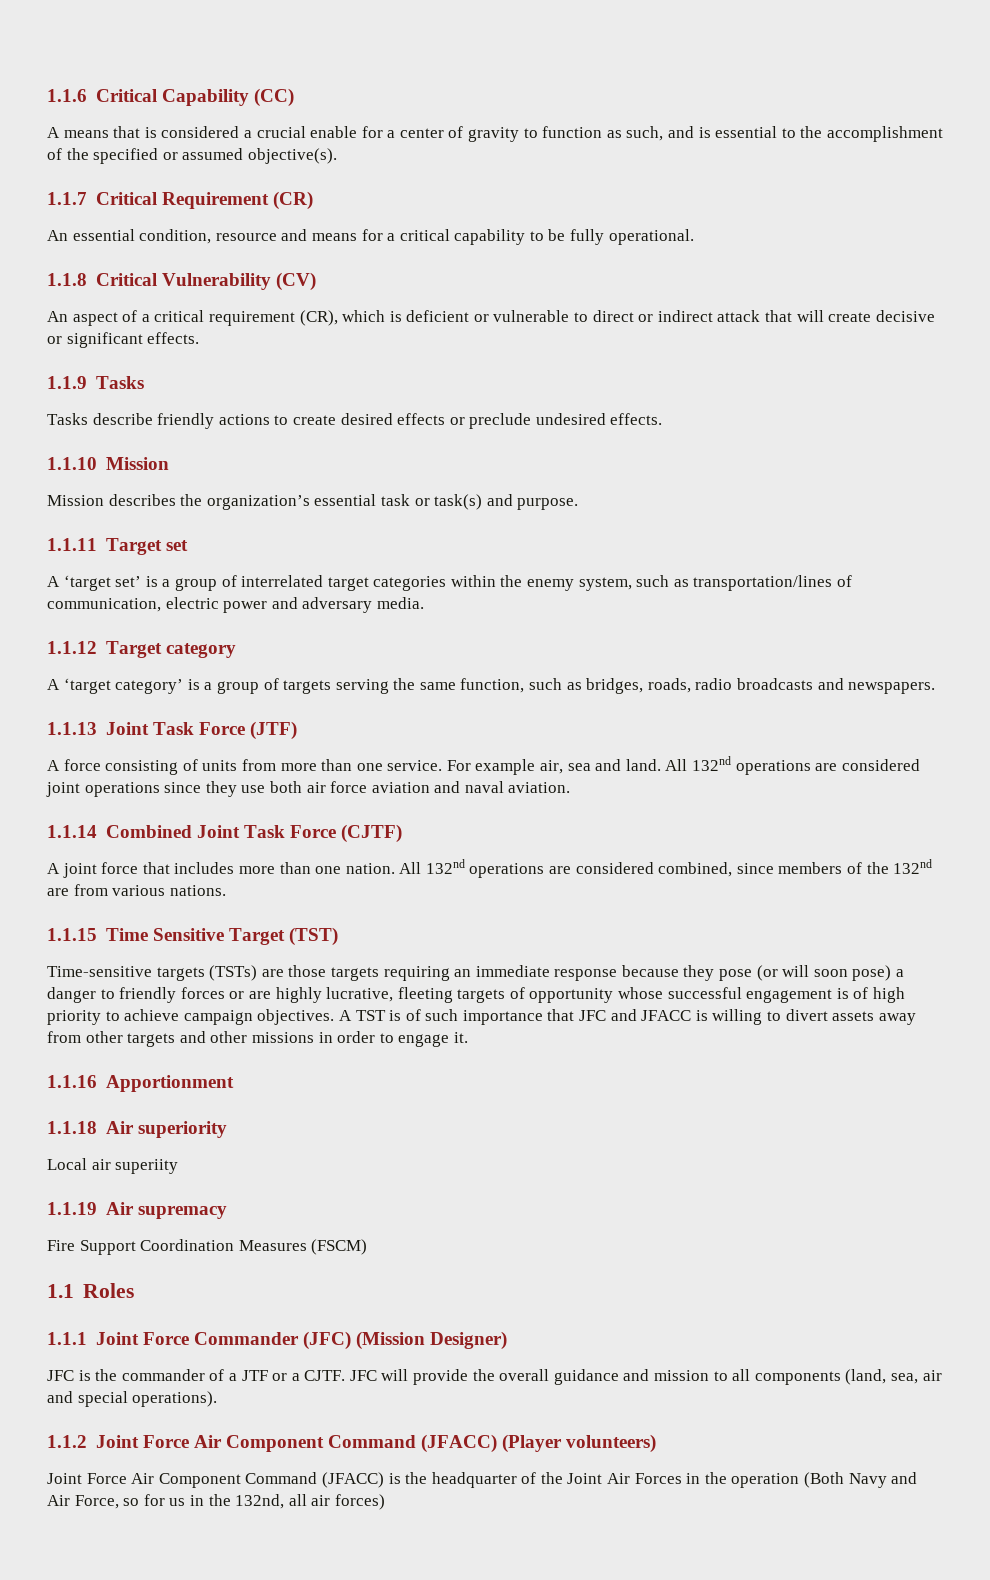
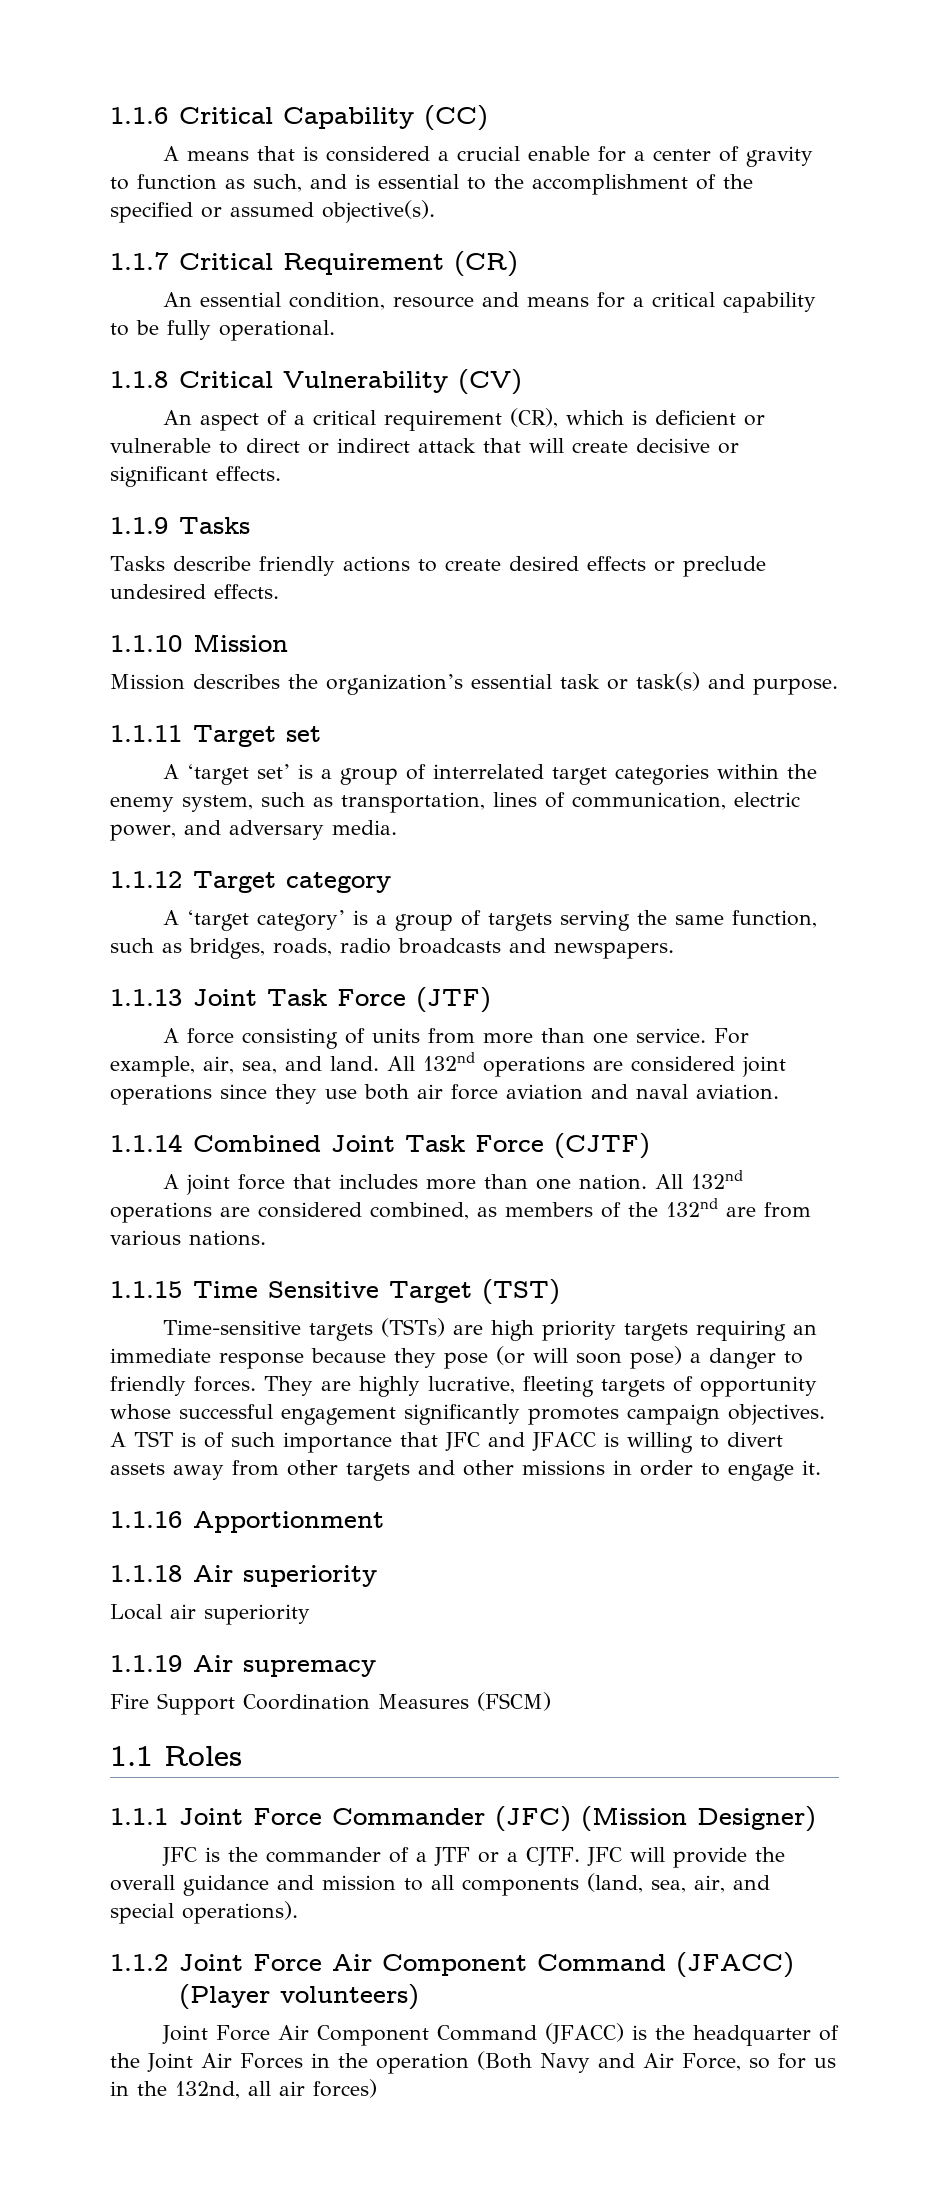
- A ‘target set’ is a group of interrelated target categories within the enemy system, such as transportation/lines of communication, electric power and adversary media.
+ A ‘target set’ is a group of interrelated target categories within the enemy system, such as transportation, lines of communication, electric power, and adversary media.
- For example air, sea and land.
+ For example, air, sea, and land.
- All 132nd operations are considered combined, since members of the 132nd are from various nations.
+ All 132nd operations are considered combined, as members of the 132nd are from various nations.
- Time-sensitive targets (TSTs) are those targets requiring an immediate response because they pose (or will soon pose) a danger to friendly forces or are highly lucrative, fleeting targets of opportunity whose successful engagement is of high priority to achieve campaign objectives.
+ Time-sensitive targets (TSTs) are high priority targets requiring an immediate response because they pose (or will soon pose) a danger to friendly forces. They are highly lucrative, fleeting targets of opportunity whose successful engagement significantly promotes campaign objectives.
- Local air superiity
+ Local air superiority
- JFC will provide the overall guidance and mission to all components (land, sea, air and special operations).
+ JFC will provide the overall guidance and mission to all components (land, sea, air, and special operations).

